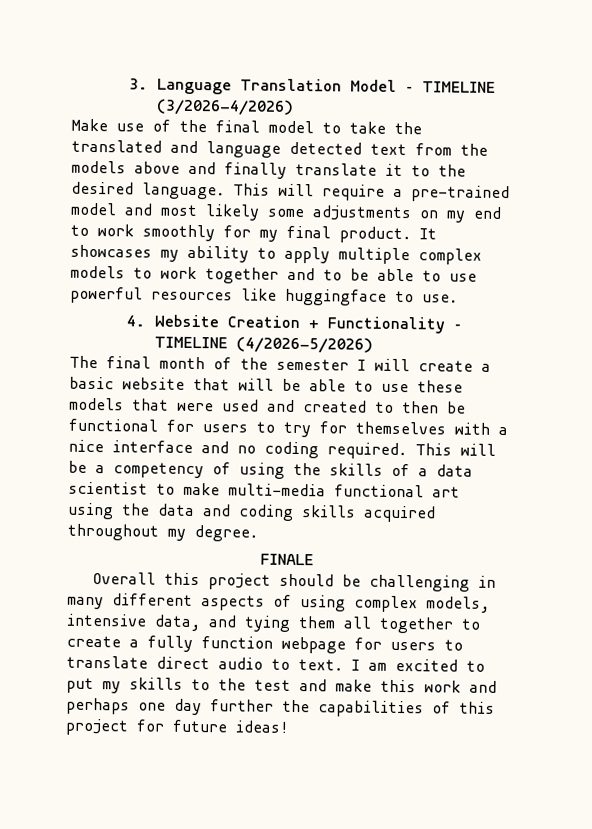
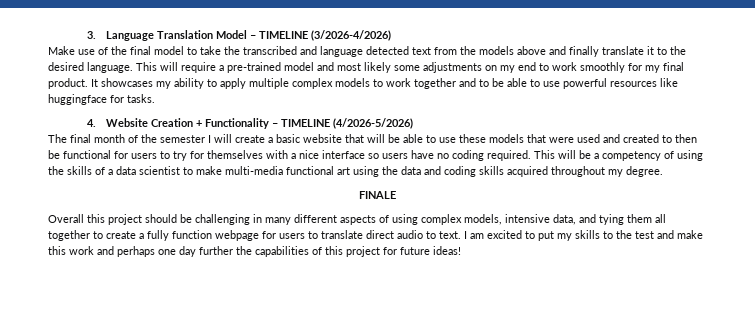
- Make use of the final model to take the translated and language detected text from the models above and finally translate it to the desired language.
+ Make use of the final model to take the transcribed and language detected text from the models above and finally translate it to the desired language.
- It showcases my ability to apply multiple complex models to work together and to be able to use powerful resources like huggingface to use.
+ It showcases my ability to apply multiple complex models to work together and to be able to use powerful resources like huggingface for tasks.
- The final month of the semester I will create a basic website that will be able to use these models that were used and created to then be functional for users to try for themselves with a nice interface and no coding required.
+ The final month of the semester I will create a basic website that will be able to use these models that were used and created to then be functional for users to try for themselves with a nice interface so users have no coding required.

